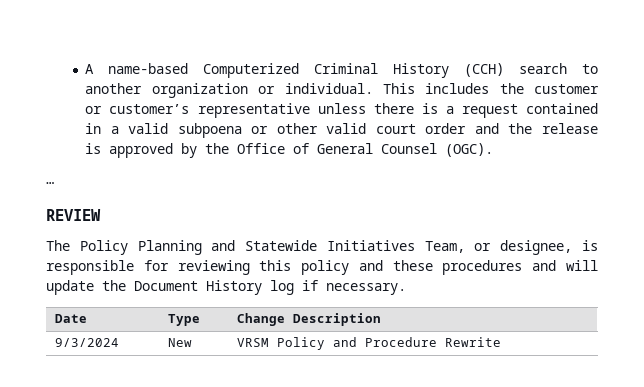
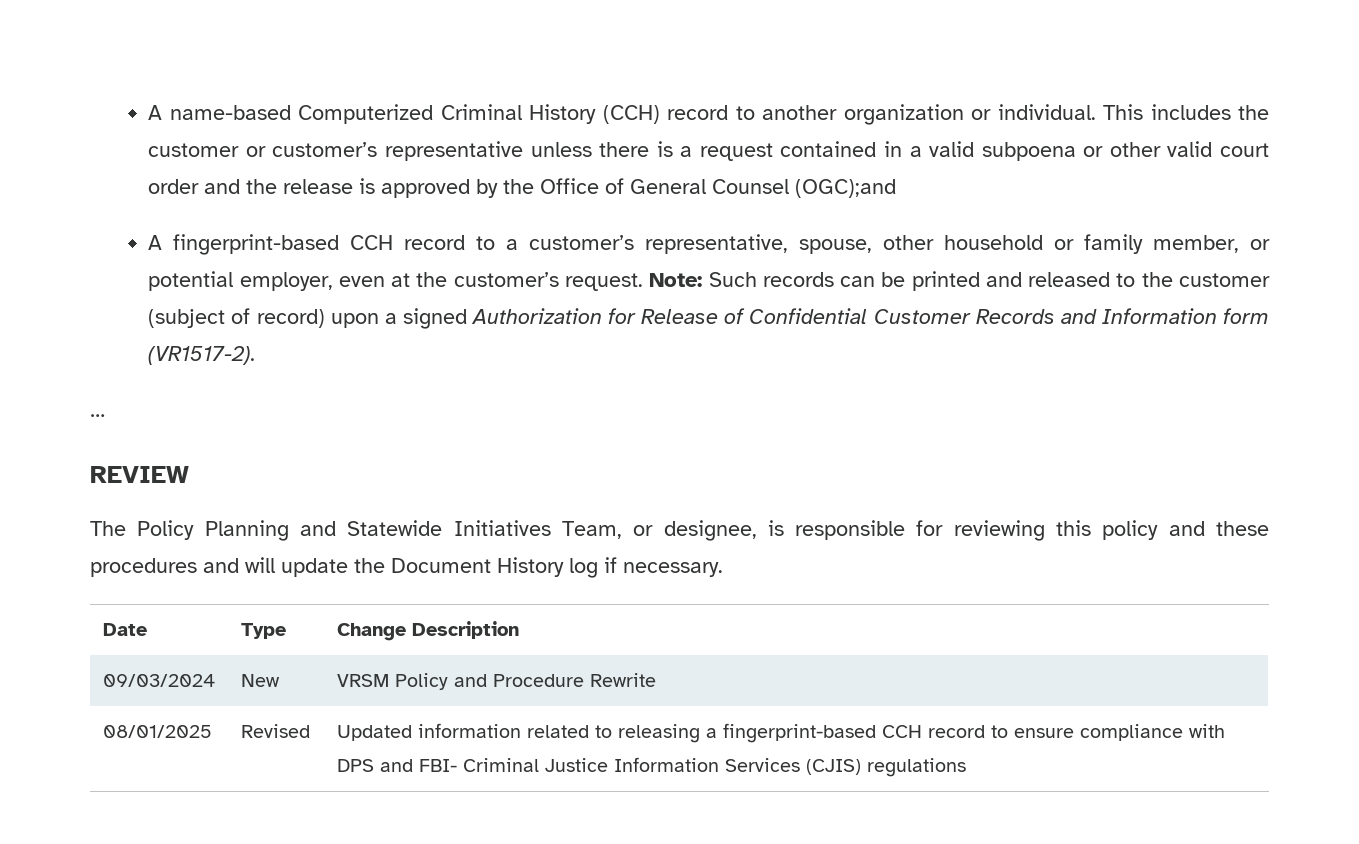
- A name-based Computerized Criminal History (CCH) search to another organization or individual.
+ A name-based Computerized Criminal History (CCH) record to another organization or individual.
- This includes the customer or customer’s representative unless there is a request contained in a valid subpoena or other valid court order and the release is approved by the Office of General Counsel (OGC).
+ This includes the customer or customer’s representative unless there is a request contained in a valid subpoena or other valid court order and the release is approved by the Office of General Counsel (OGC);and
+ A fingerprint-based CCH record to a customer’s representative, spouse, other household or family member, or potential employer, even at the customer’s request. Note: Such records can be printed and released to the customer (subject of record) upon a signed Authorization for Release of Confidential Customer Records and Information form (VR1517-2).
- 9/3/2024 | New | VRSM Policy and Procedure Rewrite
+ 09/03/2024 | New | VRSM Policy and Procedure Rewrite
+ 08/01/2025 | Revised | Updated information related to releasing a fingerprint-based CCH record to ensure compliance with DPS and FBI- Criminal Justice Information Services (CJIS) regulations

